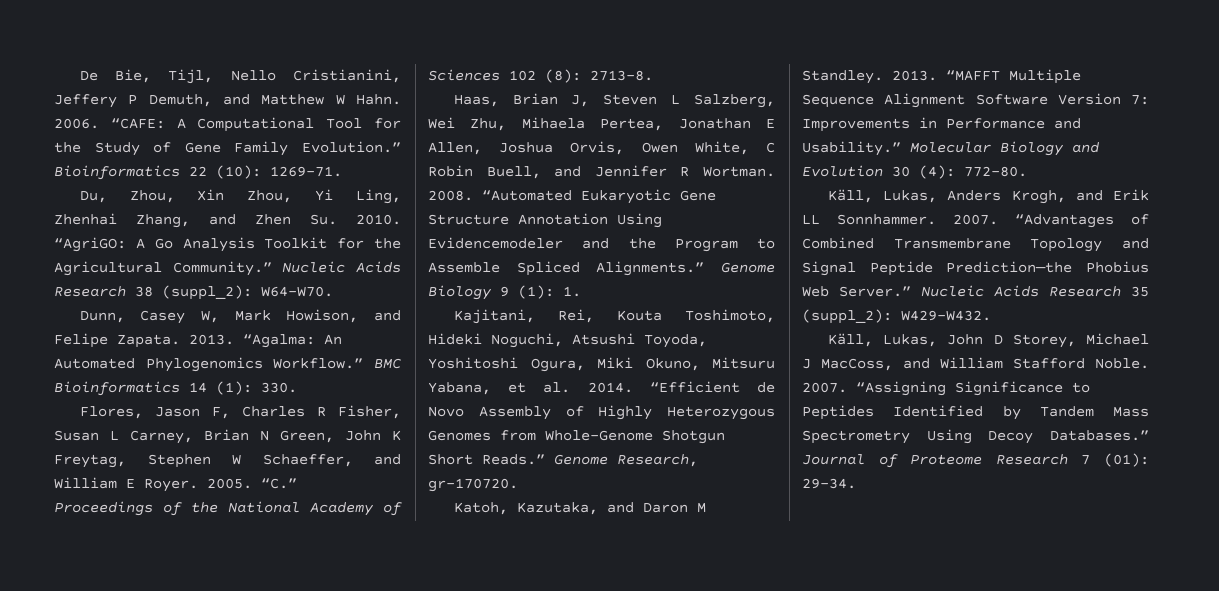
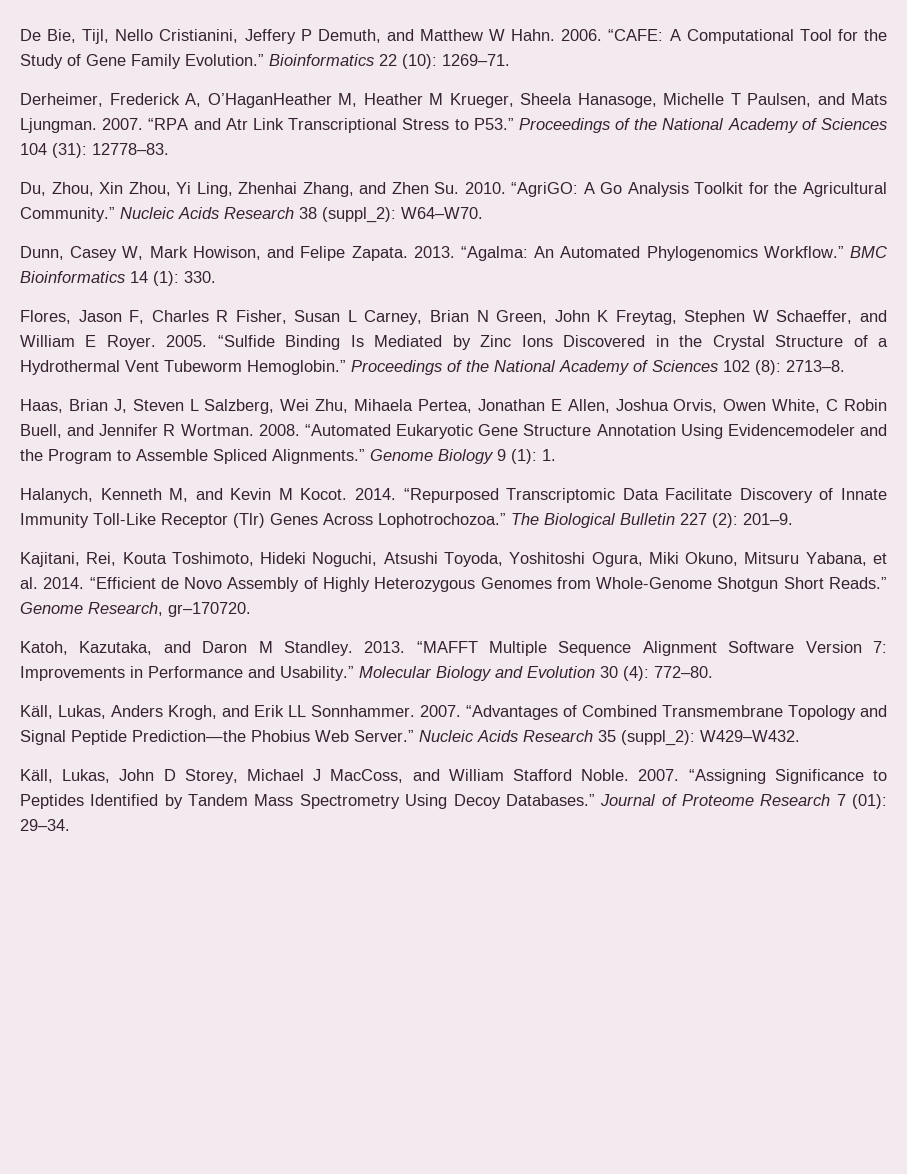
+ Derheimer, Frederick A, O’HaganHeather M, Heather M Krueger, Sheela Hanasoge, Michelle T Paulsen, and Mats Ljungman. 2007. “RPA and Atr Link Transcriptional Stress to P53.” Proceedings of the National Academy of Sciences 104 (31): 12778–83.
- “C.” Proceedings of the National Academy of Sciences 102 (8): 2713–8.
+ “Sulfide Binding Is Mediated by Zinc Ions Discovered in the Crystal Structure of a Hydrothermal Vent Tubeworm Hemoglobin.” Proceedings of the National Academy of Sciences 102 (8): 2713–8.
+ Halanych, Kenneth M, and Kevin M Kocot. 2014. “Repurposed Transcriptomic Data Facilitate Discovery of Innate Immunity Toll-Like Receptor (Tlr) Genes Across Lophotrochozoa.” The Biological Bulletin 227 (2): 201–9.

